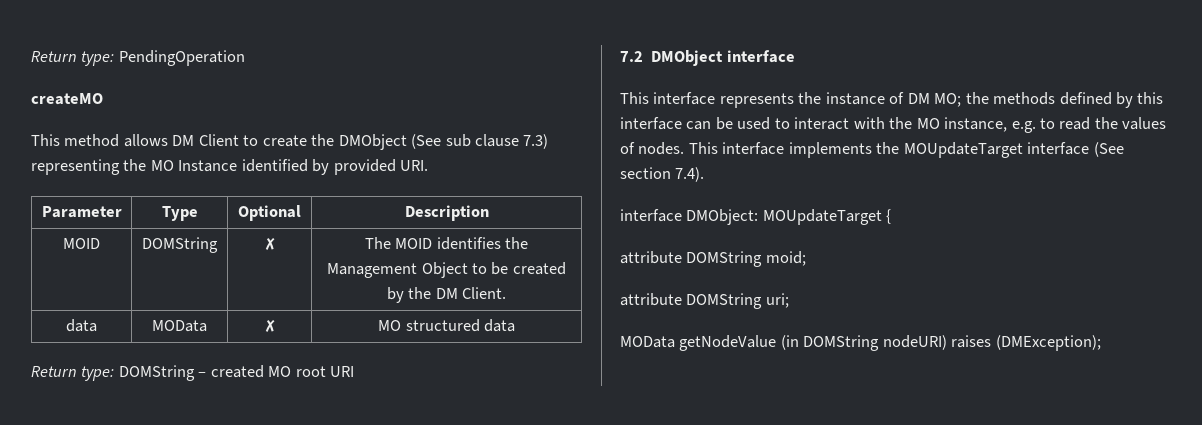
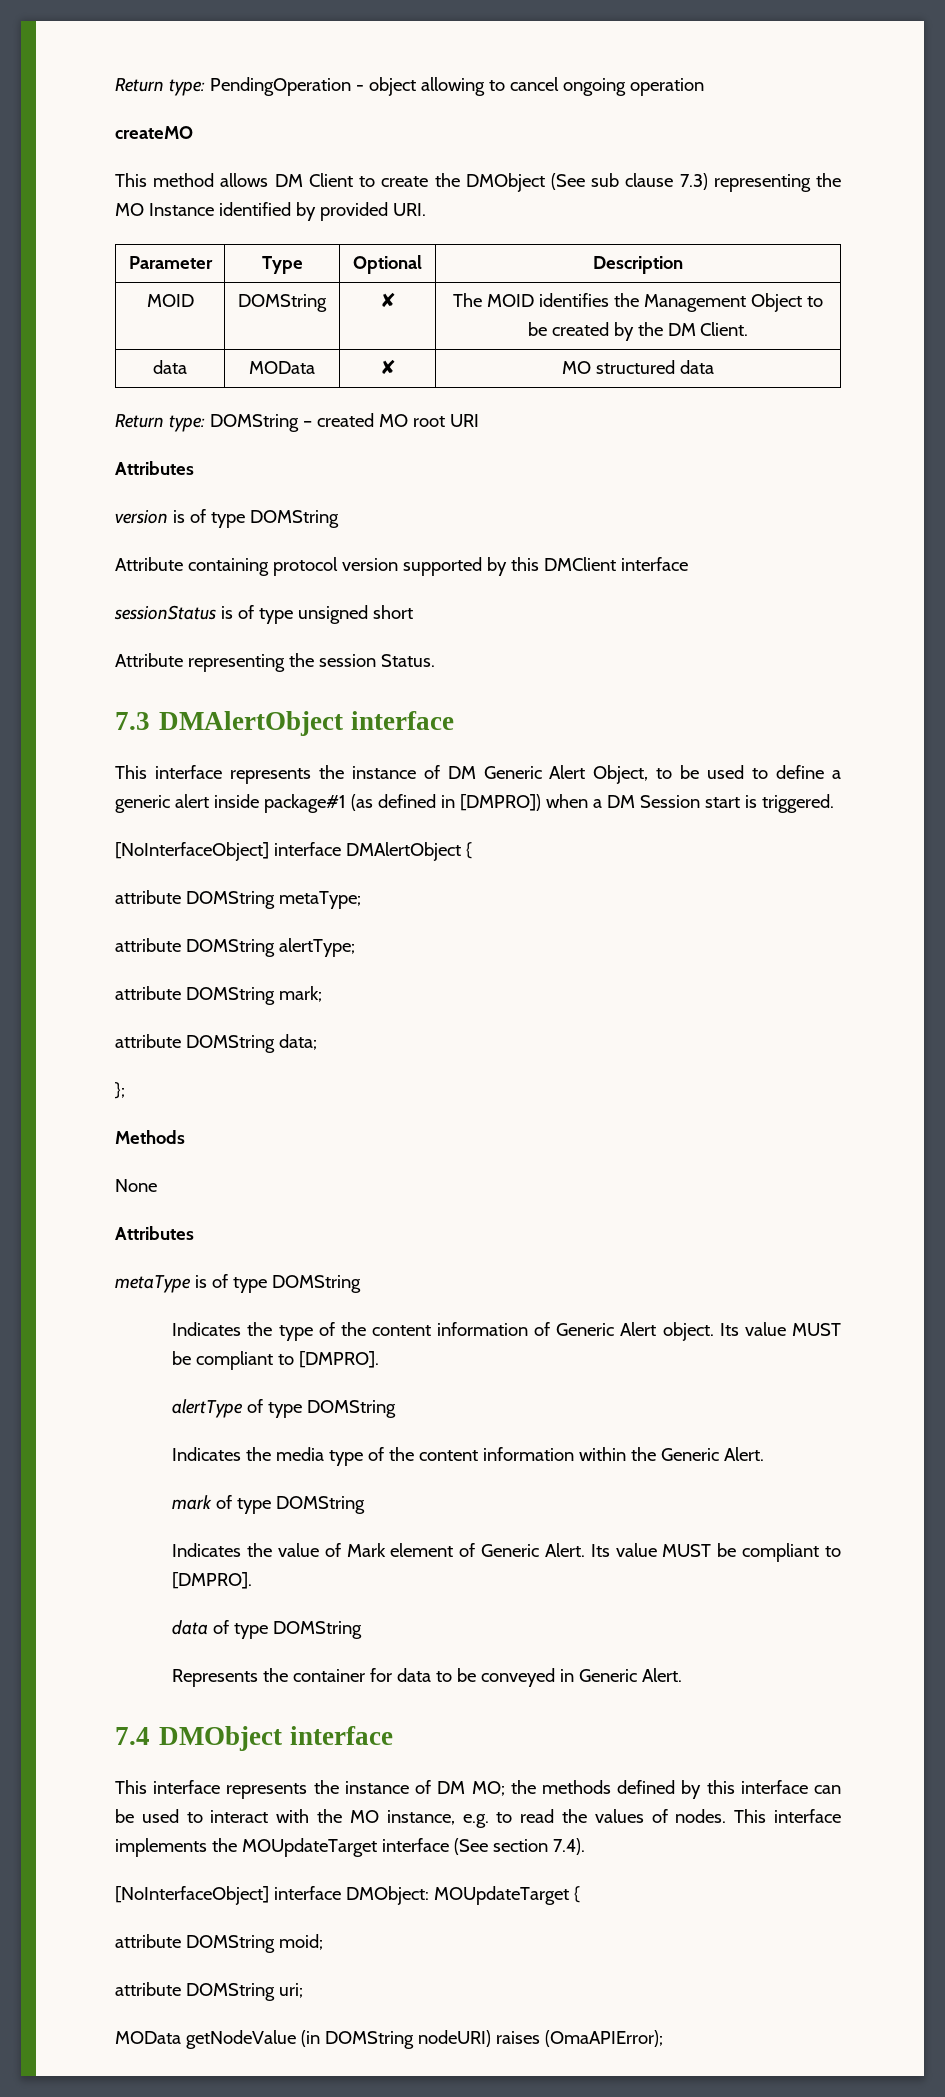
- Return type: PendingOperation
+ Return type: PendingOperation - object allowing to cancel ongoing operation
  Return type: DOMString – created MO root URI
- 7.2 DMObject interface
+ Attributes
+ version is of type DOMString
+ Attribute containing protocol version supported by this DMClient interface
+ sessionStatus is of type unsigned short
+ Attribute representing the session Status.
+ 7.3 DMAlertObject interface
+ This interface represents the instance of DM Generic Alert Object, to be used to define a generic alert inside package#1 (as defined in [DMPRO]) when a DM Session start is triggered.
+ [NoInterfaceObject] interface DMAlertObject {
+ attribute DOMString metaType;
+ attribute DOMString alertType;
+ attribute DOMString mark;
+ attribute DOMString data;
+ };
+ Methods
+ None
+ Attributes
+ metaType is of type DOMString
+ Indicates the type of the content information of Generic Alert object. Its value MUST be compliant to [DMPRO].
+ alertType of type DOMString
+ Indicates the media type of the content information within the Generic Alert.
+ mark of type DOMString
+ Indicates the value of Mark element of Generic Alert. Its value MUST be compliant to [DMPRO].
+ data of type DOMString
+ Represents the container for data to be conveyed in Generic Alert.
+ 7.4 DMObject interface
- interface DMObject: MOUpdateTarget {
+ [NoInterfaceObject] interface DMObject: MOUpdateTarget {
- MOData getNodeValue (in DOMString nodeURI) raises (DMException);
+ MOData getNodeValue (in DOMString nodeURI) raises (OmaAPIError);

